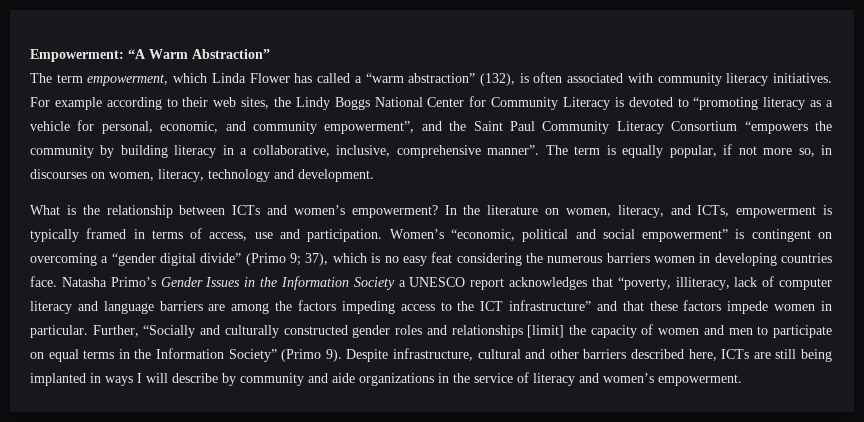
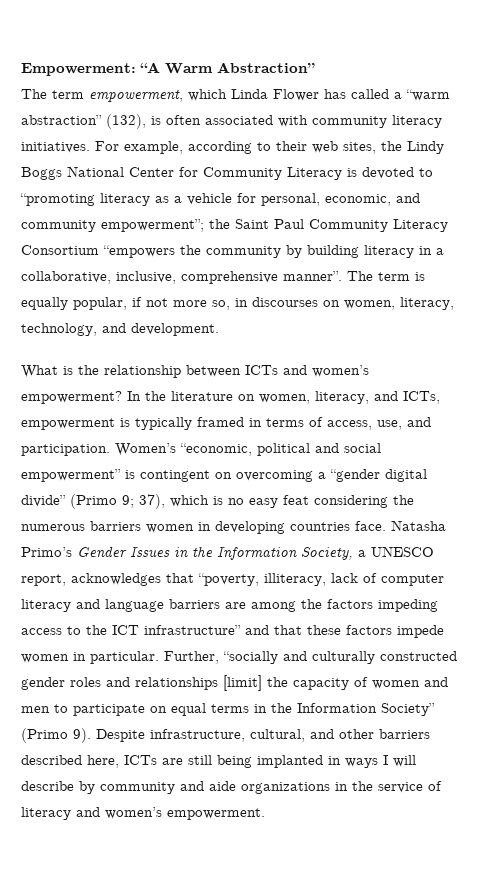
- For example according to their web sites, the Lindy Boggs National Center for Community Literacy is devoted to “promoting literacy as a vehicle for personal, economic, and community empowerment”, and the Saint Paul Community Literacy Consortium “empowers the community by building literacy in a collaborative, inclusive, comprehensive manner”.
+ For example, according to their web sites, the Lindy Boggs National Center for Community Literacy is devoted to “promoting literacy as a vehicle for personal, economic, and community empowerment”; the Saint Paul Community Literacy Consortium “empowers the community by building literacy in a collaborative, inclusive, comprehensive manner”.
- The term is equally popular, if not more so, in discourses on women, literacy, technology and development.
+ The term is equally popular, if not more so, in discourses on women, literacy, technology, and development.
- In the literature on women, literacy, and ICTs, empowerment is typically framed in terms of access, use and participation.
+ In the literature on women, literacy, and ICTs, empowerment is typically framed in terms of access, use, and participation.
- Natasha Primo’s Gender Issues in the Information Society a UNESCO report acknowledges that “poverty, illiteracy, lack of computer literacy and language barriers are among the factors impeding access to the ICT infrastructure” and that these factors impede women in particular.
+ Natasha Primo’s Gender Issues in the Information Society, a UNESCO report, acknowledges that “poverty, illiteracy, lack of computer literacy and language barriers are among the factors impeding access to the ICT infrastructure” and that these factors impede women in particular.
- Further, “Socially and culturally constructed gender roles and relationships [limit] the capacity of women and men to participate on equal terms in the Information Society” (Primo 9).
+ Further, “socially and culturally constructed gender roles and relationships [limit] the capacity of women and men to participate on equal terms in the Information Society” (Primo 9).
- Despite infrastructure, cultural and other barriers described here, ICTs are still being implanted in ways I will describe by community and aide organizations in the service of literacy and women’s empowerment.
+ Despite infrastructure, cultural, and other barriers described here, ICTs are still being implanted in ways I will describe by community and aide organizations in the service of literacy and women’s empowerment.

